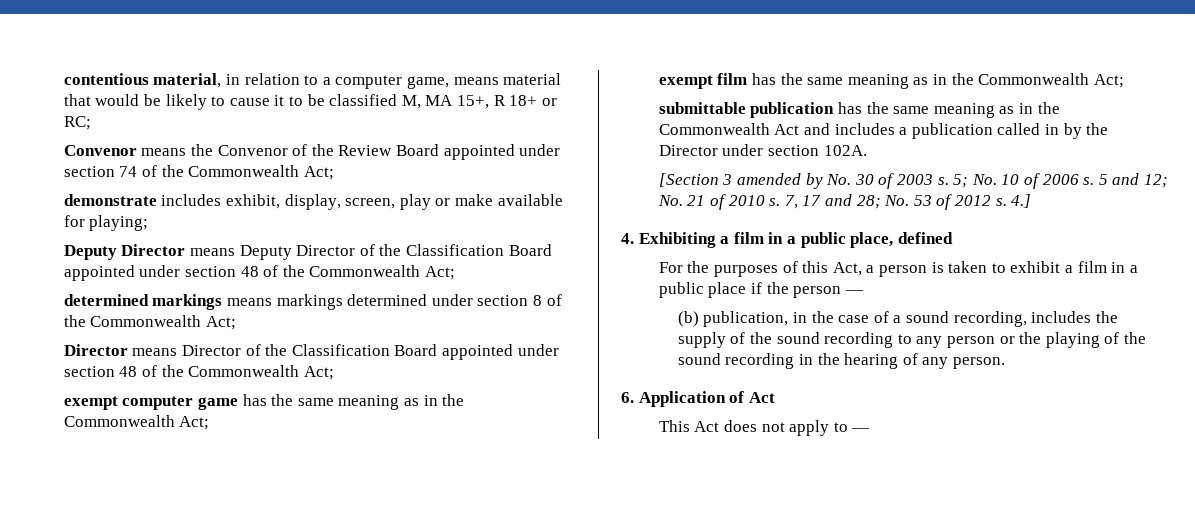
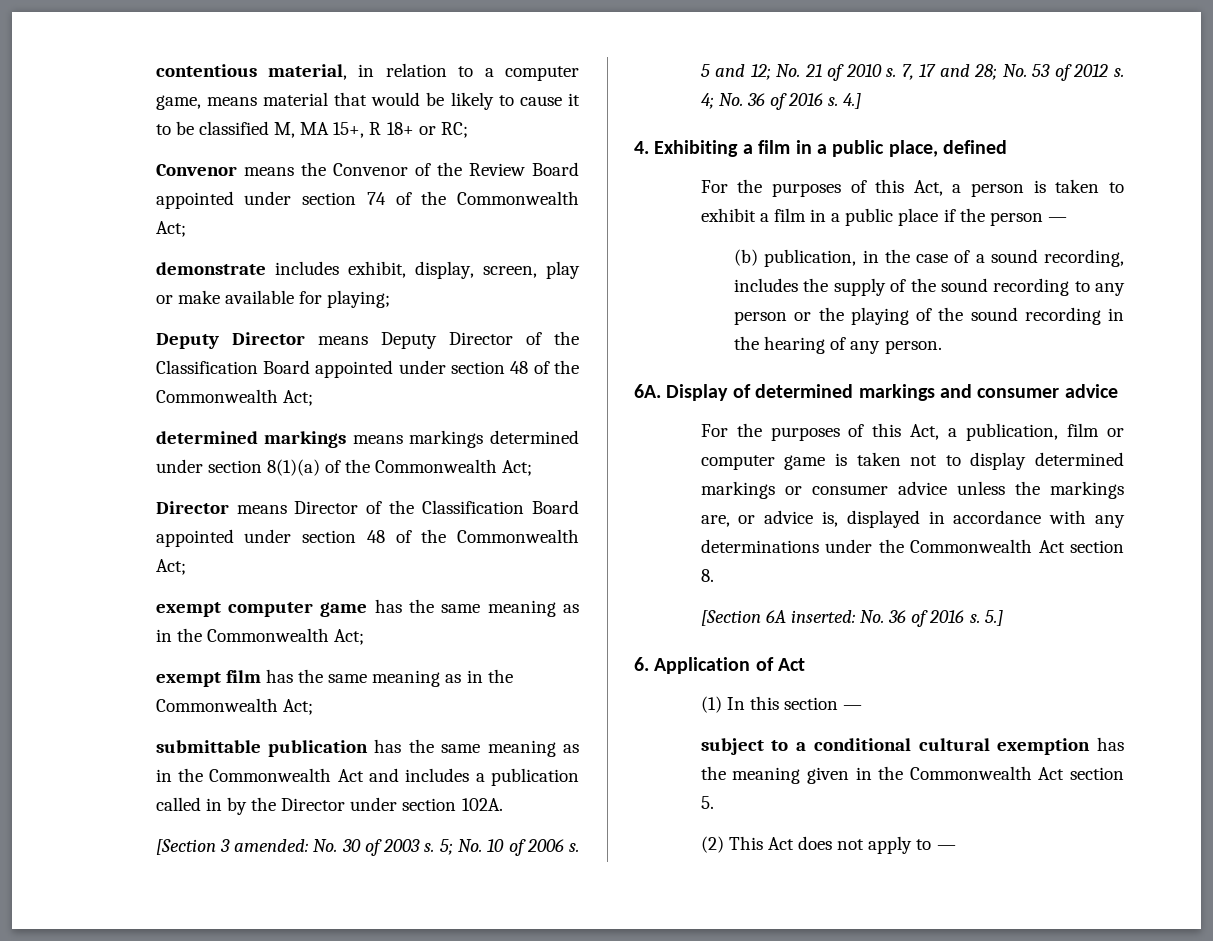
- determined markings means markings determined under section 8 of the Commonwealth Act;
+ determined markings means markings determined under section 8(1)(a) of the Commonwealth Act;
- [Section 3 amended by No. 30 of 2003 s.
+ [Section 3 amended: No. 30 of 2003 s.
+ 4; No. 36 of 2016 s.
+ 6A. Display of determined markings and consumer advice
+ For the purposes of this Act, a publication, film or computer game is taken not to display determined markings or consumer advice unless the markings are, or advice is, displayed in accordance with any determinations under the Commonwealth Act section 8.
+ [Section 6A inserted: No. 36 of 2016 s. 5.]
  6. Application of Act
- This Act does not apply to —
+ (1) In this section —
+ subject to a conditional cultural exemption has the meaning given in the Commonwealth Act section 5.
+ (2) This Act does not apply to —

